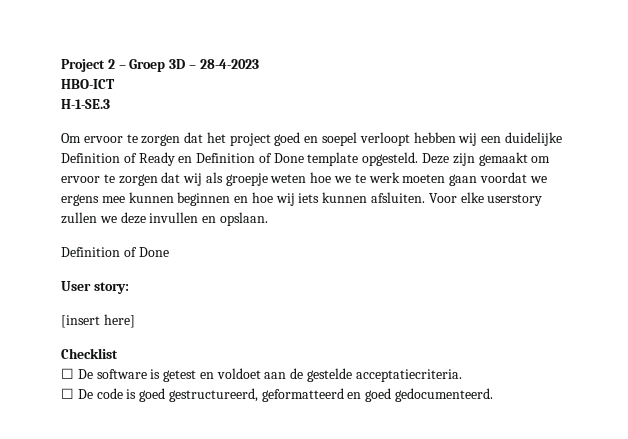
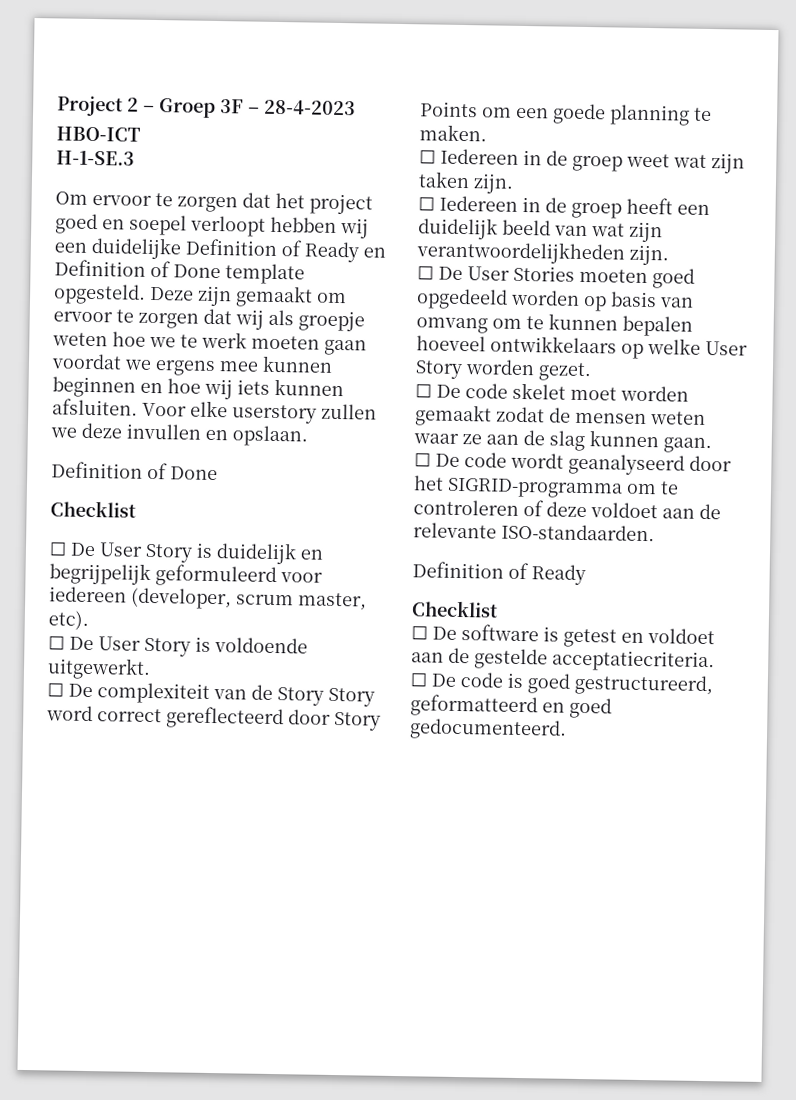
- Project 2 – Groep 3D – 28-4-2023
+ Project 2 – Groep 3F – 28-4-2023
  Voor elke userstory zullen we deze invullen en opslaan.
  Definition of Done
- User story:
- [insert here]
+ Checklist
+ ☐ De User Story is duidelijk en begrijpelijk geformuleerd voor iedereen (developer, scrum master, etc).
+ ☐ De User Story is voldoende uitgewerkt.
+ ☐ De complexiteit van de Story Story word correct gereflecteerd door Story Points om een goede planning te maken.
+ ☐ Iedereen in de groep weet wat zijn taken zijn.
+ ☐ Iedereen in de groep heeft een duidelijk beeld van wat zijn verantwoordelijkheden zijn.
+ ☐ De User Stories moeten goed opgedeeld worden op basis van omvang om te kunnen bepalen hoeveel ontwikkelaars op welke User Story worden gezet.
+ ☐ De code skelet moet worden gemaakt zodat de mensen weten waar ze aan de slag kunnen gaan.
+ ☐ De code wordt geanalyseerd door het SIGRID-programma om te controleren of deze voldoet aan de relevante ISO-standaarden.
+ Definition of Ready

